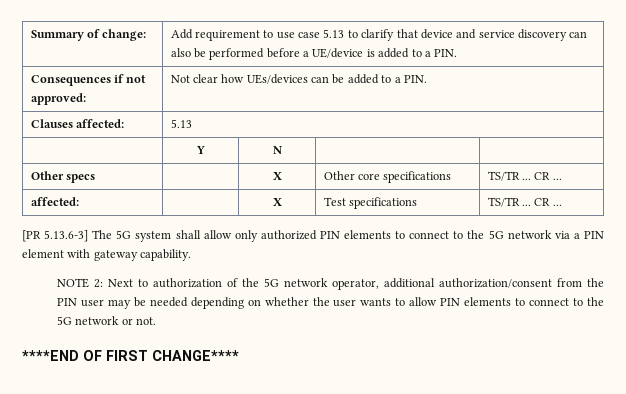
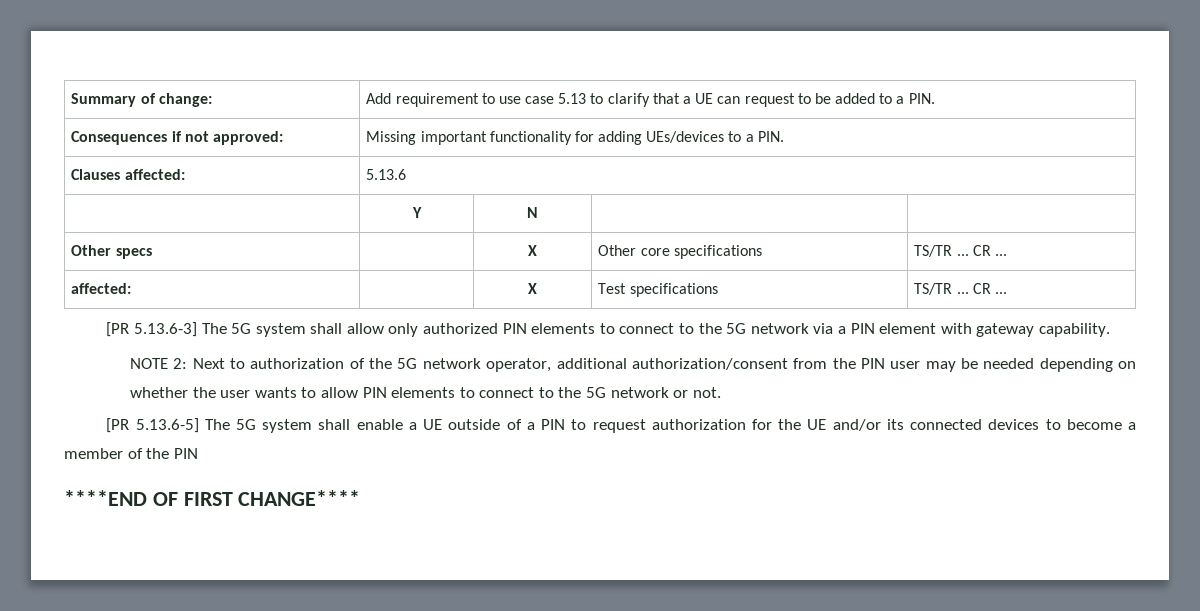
- Summary of change: | Add requirement to use case 5.13 to clarify that device and service discovery can also be performed before a UE/device is added to a PIN.
+ Summary of change: | Add requirement to use case 5.13 to clarify that a UE can request to be added to a PIN.
- Consequences if not approved: | Not clear how UEs/devices can be added to a PIN.
+ Consequences if not approved: | Missing important functionality for adding UEs/devices to a PIN.
- Clauses affected: | 5.13
+ Clauses affected: | 5.13.6
+ [PR 5.13.6-5] The 5G system shall enable a UE outside of a PIN to request authorization for the UE and/or its connected devices to become a member of the PIN

